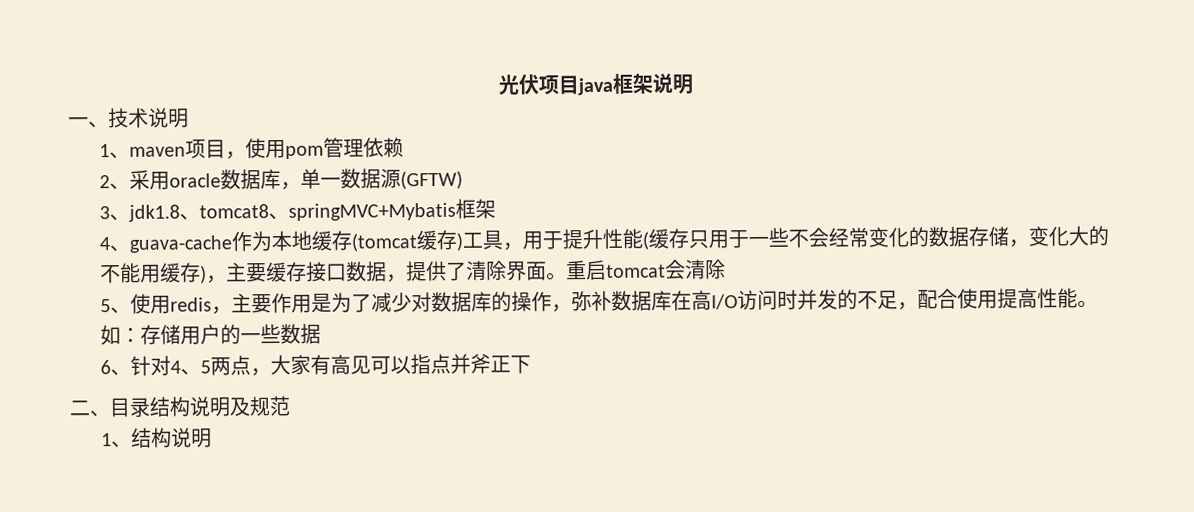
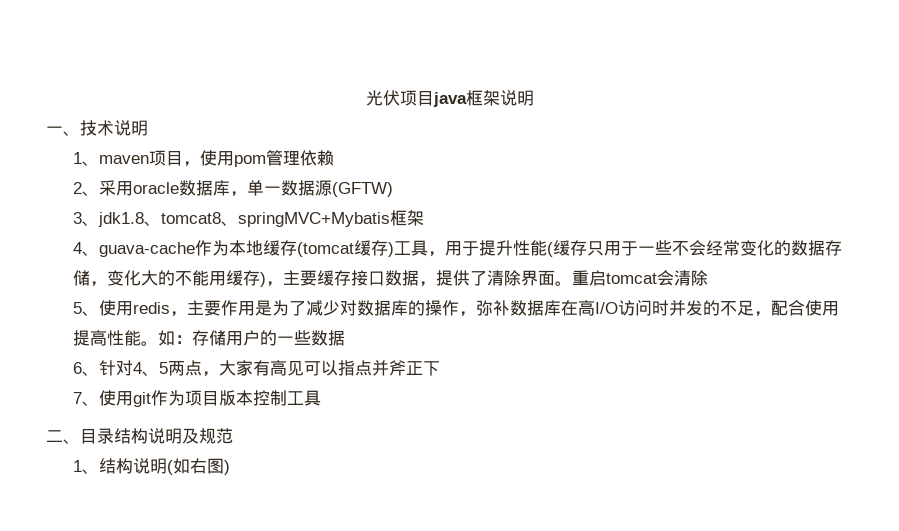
+ 7、使用git作为项目版本控制工具
- 1、结构说明
+ 1、结构说明(如右图)

